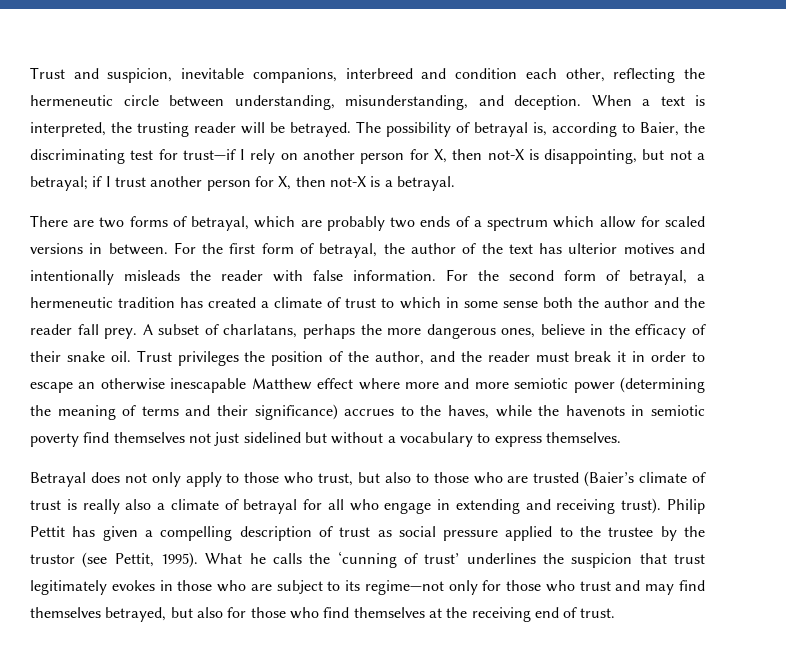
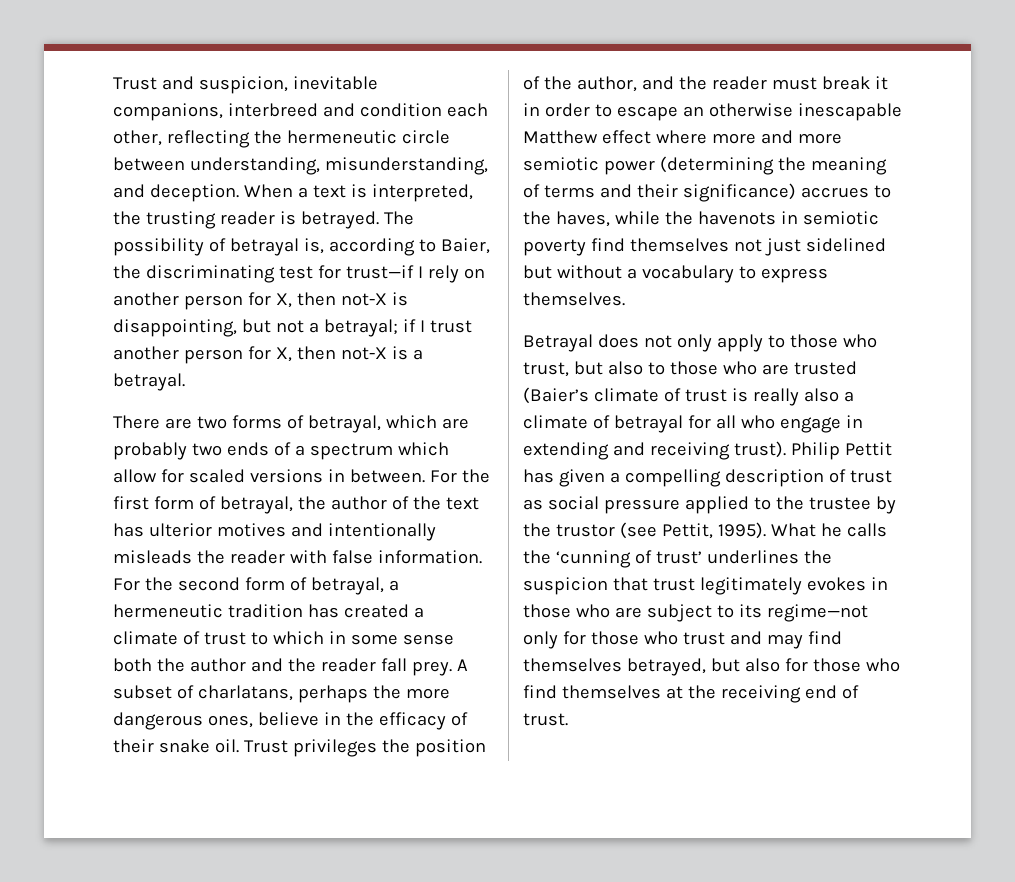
- When a text is interpreted, the trusting reader will be betrayed.
+ When a text is interpreted, the trusting reader is betrayed.

